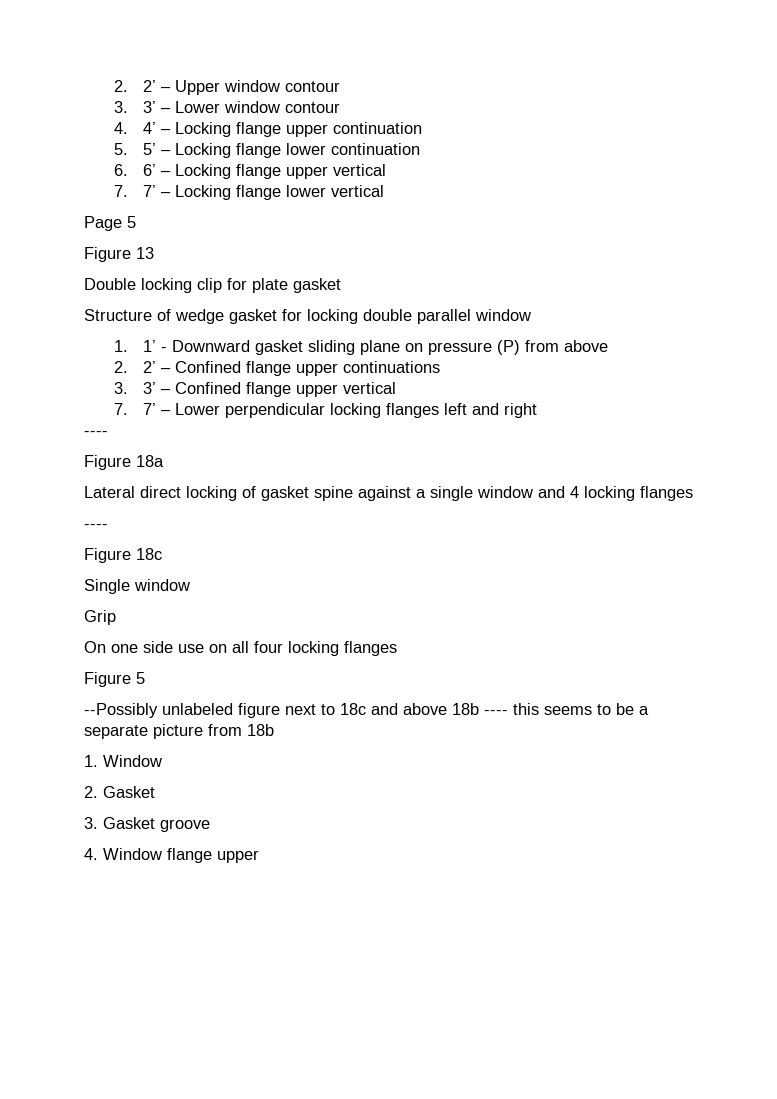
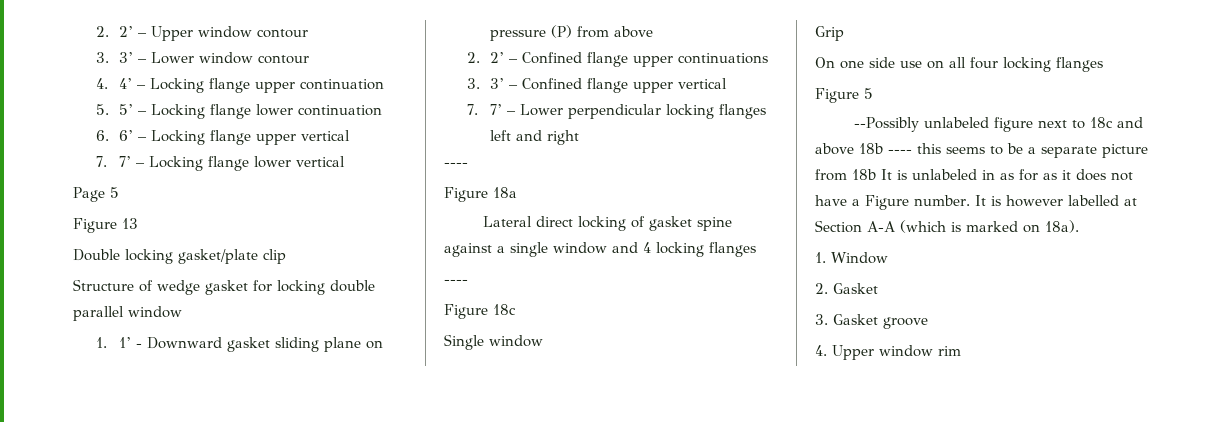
- Double locking clip for plate gasket
+ Double locking gasket/plate clip
- --Possibly unlabeled figure next to 18c and above 18b ---- this seems to be a separate picture from 18b
+ --Possibly unlabeled figure next to 18c and above 18b ---- this seems to be a separate picture from 18b It is unlabeled in as for as it does not have a Figure number. It is however labelled at Section A-A (which is marked on 18a).
- 4. Window flange upper
+ 4. Upper window rim

